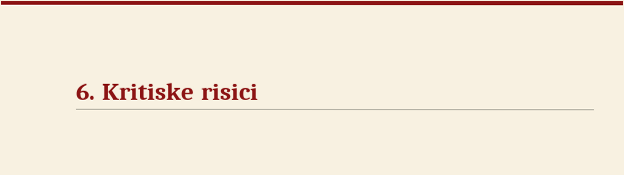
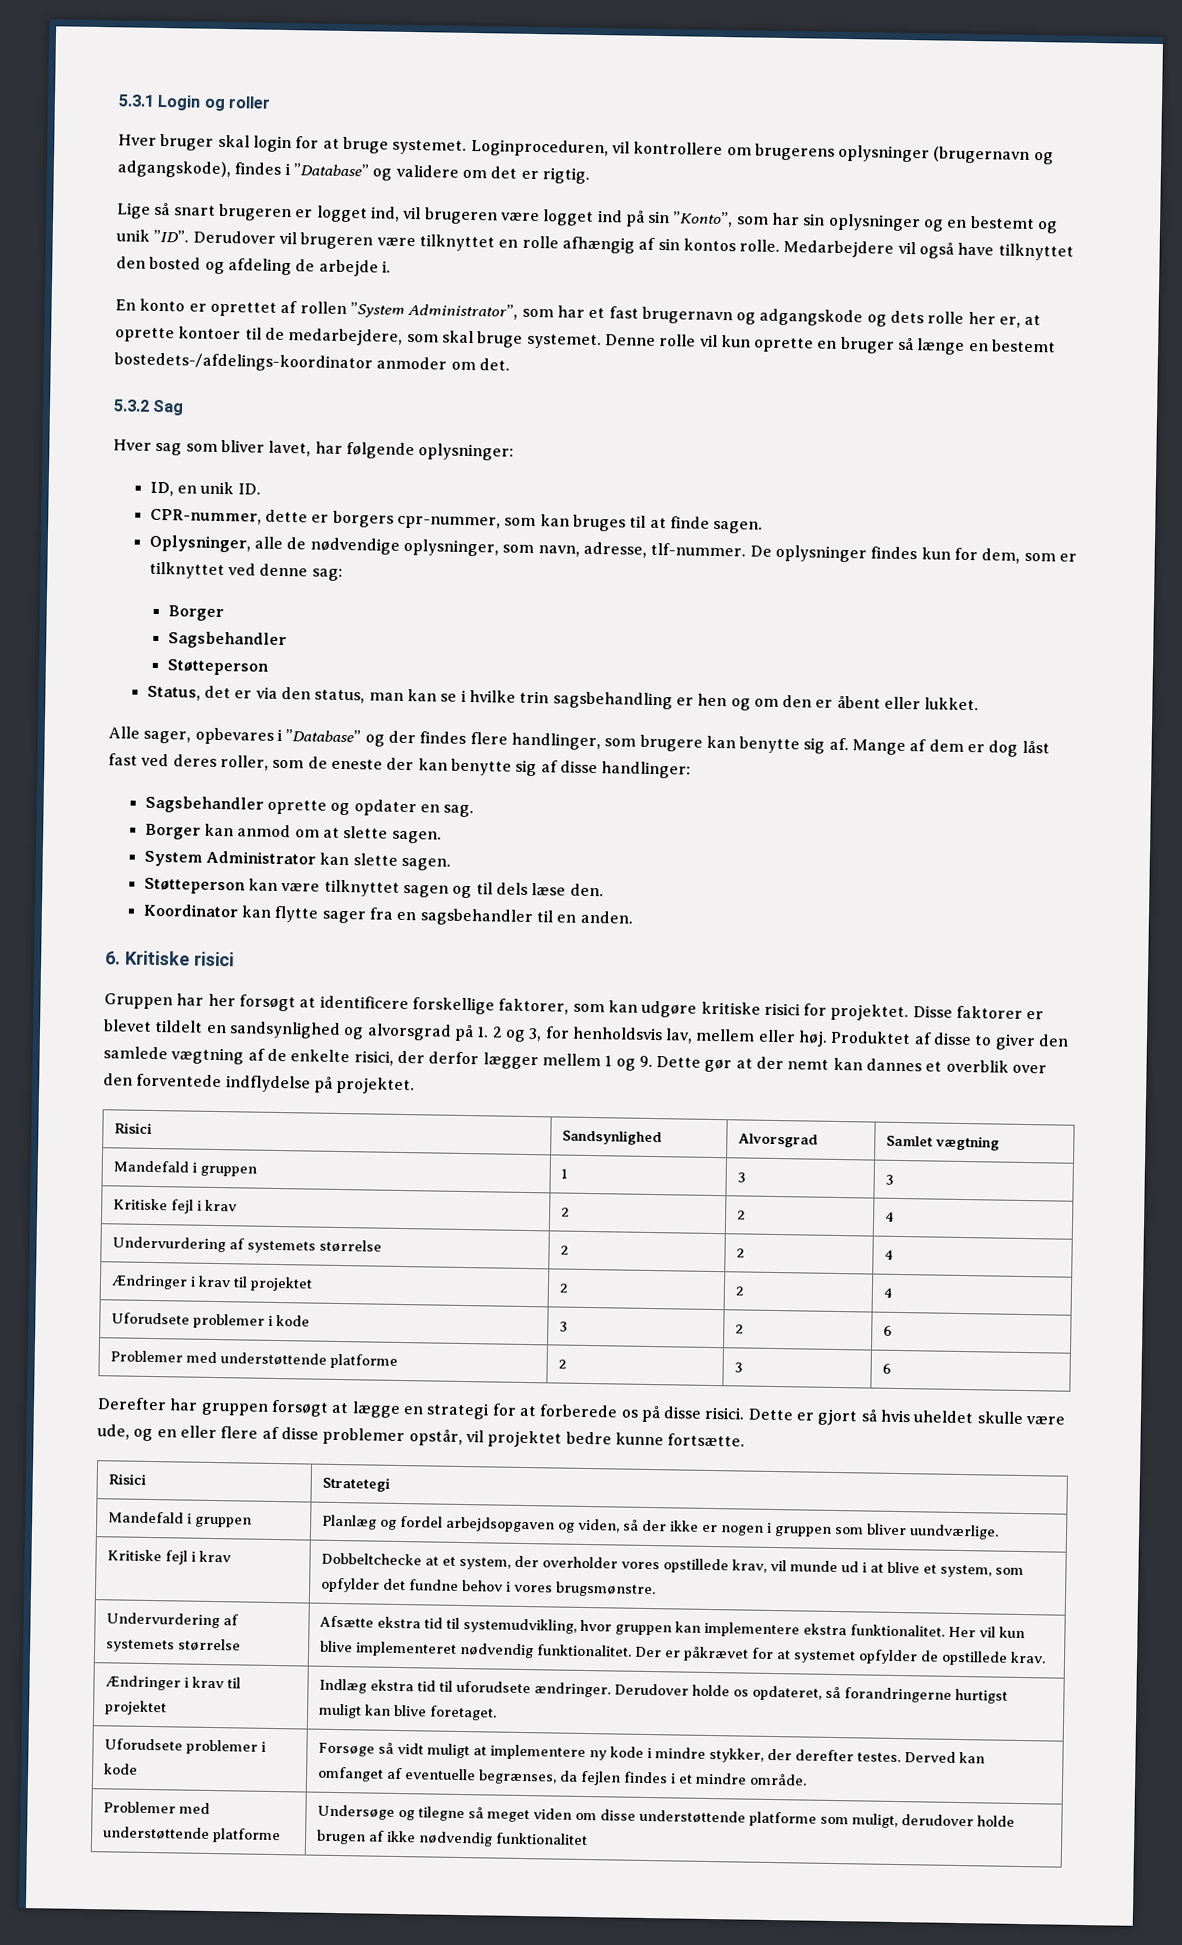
+ 5.3.1 Login og roller
+ Hver bruger skal login for at bruge systemet. Loginproceduren, vil kontrollere om brugerens oplysninger (brugernavn og adgangskode), findes i ”Database” og validere om det er rigtig.
+ Lige så snart brugeren er logget ind, vil brugeren være logget ind på sin ”Konto”, som har sin oplysninger og en bestemt og unik ”ID”. Derudover vil brugeren være tilknyttet en rolle afhængig af sin kontos rolle. Medarbejdere vil også have tilknyttet den bosted og afdeling de arbejde i.
+ En konto er oprettet af rollen ”System Administrator”, som har et fast brugernavn og adgangskode og dets rolle her er, at oprette kontoer til de medarbejdere, som skal bruge systemet. Denne rolle vil kun oprette en bruger så længe en bestemt bostedets-/afdelings-koordinator anmoder om det.
+ 5.3.2 Sag
+ Hver sag som bliver lavet, har følgende oplysninger:
+ ID, en unik ID.
+ CPR-nummer, dette er borgers cpr-nummer, som kan bruges til at finde sagen.
+ Oplysninger, alle de nødvendige oplysninger, som navn, adresse, tlf-nummer. De oplysninger findes kun for dem, som er tilknyttet ved denne sag:
+ Borger
+ Sagsbehandler
+ Støtteperson
+ Status, det er via den status, man kan se i hvilke trin sagsbehandling er hen og om den er åbent eller lukket.
+ Alle sager, opbevares i ”Database” og der findes flere handlinger, som brugere kan benytte sig af. Mange af dem er dog låst fast ved deres roller, som de eneste der kan benytte sig af disse handlinger:
+ Sagsbehandler oprette og opdater en sag.
+ Borger kan anmod om at slette sagen.
+ System Administrator kan slette sagen.
+ Støtteperson kan være tilknyttet sagen og til dels læse den.
+ Koordinator kan flytte sager fra en sagsbehandler til en anden.
  6. Kritiske risici
+ Gruppen har her forsøgt at identificere forskellige faktorer, som kan udgøre kritiske risici for projektet. Disse faktorer er blevet tildelt en sandsynlighed og alvorsgrad på 1. 2 og 3, for henholdsvis lav, mellem eller høj. Produktet af disse to giver den samlede vægtning af de enkelte risici, der derfor lægger mellem 1 og 9. Dette gør at der nemt kan dannes et overblik over den forventede indflydelse på projektet.
+ Risici | Sandsynlighed | Alvorsgrad | Samlet vægtning
+ Mandefald i gruppen | 1 | 3 | 3
+ Kritiske fejl i krav | 2 | 2 | 4
+ Undervurdering af systemets størrelse | 2 | 2 | 4
+ Ændringer i krav til projektet | 2 | 2 | 4
+ Uforudsete problemer i kode | 3 | 2 | 6
+ Problemer med understøttende platforme | 2 | 3 | 6
+ Derefter har gruppen forsøgt at lægge en strategi for at forberede os på disse risici. Dette er gjort så hvis uheldet skulle være ude, og en eller flere af disse problemer opstår, vil projektet bedre kunne fortsætte.
+ Risici | Stratetegi
+ Mandefald i gruppen | Planlæg og fordel arbejdsopgaven og viden, så der ikke er nogen i gruppen som bliver uundværlige.
+ Kritiske fejl i krav | Dobbeltchecke at et system, der overholder vores opstillede krav, vil munde ud i at blive et system, som opfylder det fundne behov i vores brugsmønstre.
+ Undervurdering af systemets størrelse | Afsætte ekstra tid til systemudvikling, hvor gruppen kan implementere ekstra funktionalitet. Her vil kun blive implementeret nødvendig funktionalitet. Der er påkrævet for at systemet opfylder de opstillede krav.
+ Ændringer i krav til projektet | Indlæg ekstra tid til uforudsete ændringer. Derudover holde os opdateret, så forandringerne hurtigst muligt kan blive foretaget.
+ Uforudsete problemer i kode | Forsøge så vidt muligt at implementere ny kode i mindre stykker, der derefter testes. Derved kan omfanget af eventuelle begrænses, da fejlen findes i et mindre område.
+ Problemer med understøttende platforme | Undersøge og tilegne så meget viden om disse understøttende platforme som muligt, derudover holde brugen af ikke nødvendig funktionalitet

